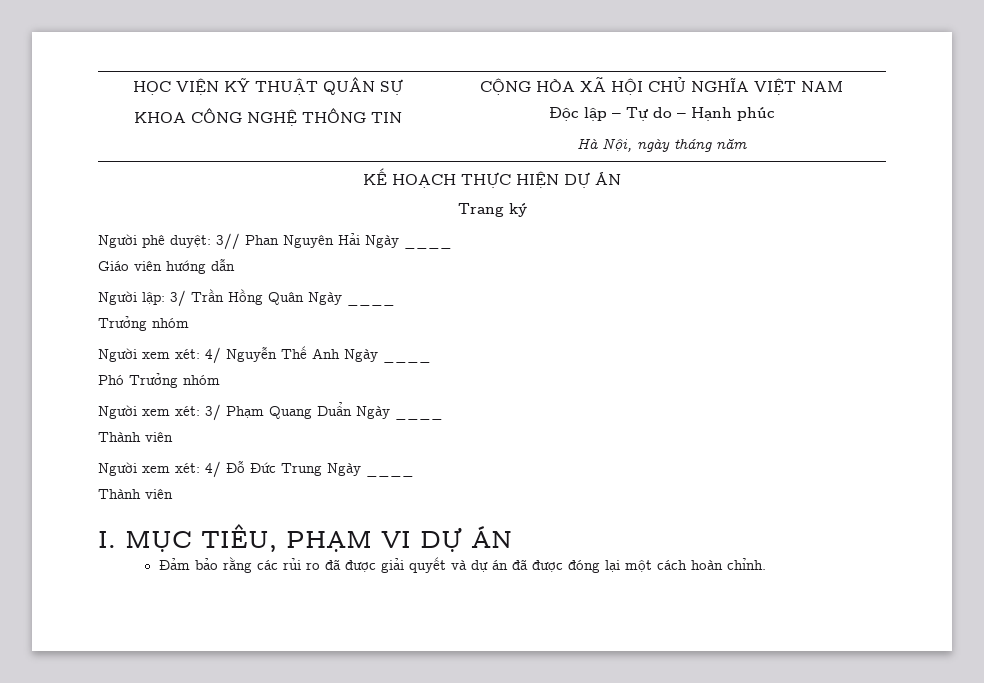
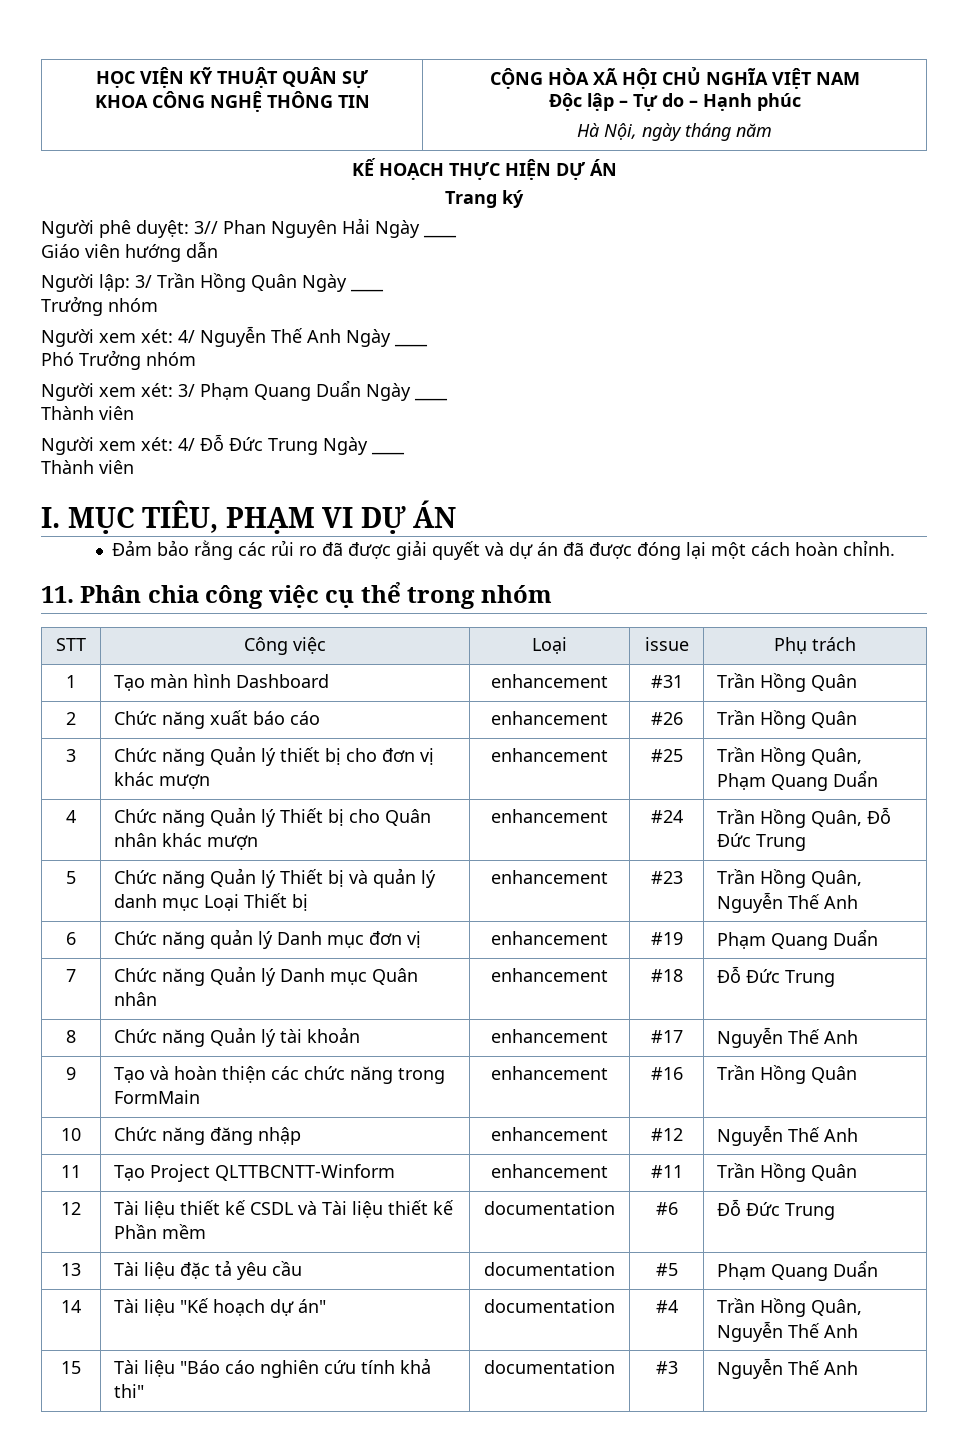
+ 11. Phân chia công việc cụ thể trong nhóm
+ STT | Công việc | Loại | issue | Phụ trách
+ 1 | Tạo màn hình Dashboard | enhancement | #31 | Trần Hồng Quân
+ 2 | Chức năng xuất báo cáo | enhancement | #26 | Trần Hồng Quân
+ 3 | Chức năng Quản lý thiết bị cho đơn vị khác mượn | enhancement | #25 | Trần Hồng Quân, Phạm Quang Duẩn
+ 4 | Chức năng Quản lý Thiết bị cho Quân nhân khác mượn | enhancement | #24 | Trần Hồng Quân, Đỗ Đức Trung
+ 5 | Chức năng Quản lý Thiết bị và quản lý danh mục Loại Thiết bị | enhancement | #23 | Trần Hồng Quân, Nguyễn Thế Anh
+ 6 | Chức năng quản lý Danh mục đơn vị | enhancement | #19 | Phạm Quang Duẩn
+ 7 | Chức năng Quản lý Danh mục Quân nhân | enhancement | #18 | Đỗ Đức Trung
+ 8 | Chức năng Quản lý tài khoản | enhancement | #17 | Nguyễn Thế Anh
+ 9 | Tạo và hoàn thiện các chức năng trong FormMain | enhancement | #16 | Trần Hồng Quân
+ 10 | Chức năng đăng nhập | enhancement | #12 | Nguyễn Thế Anh
+ 11 | Tạo Project QLTTBCNTT-Winform | enhancement | #11 | Trần Hồng Quân
+ 12 | Tài liệu thiết kế CSDL và Tài liệu thiết kế Phần mềm | documentation | #6 | Đỗ Đức Trung
+ 13 | Tài liệu đặc tả yêu cầu | documentation | #5 | Phạm Quang Duẩn
+ 14 | Tài liệu "Kế hoạch dự án" | documentation | #4 | Trần Hồng Quân, Nguyễn Thế Anh
+ 15 | Tài liệu "Báo cáo nghiên cứu tính khả thi" | documentation | #3 | Nguyễn Thế Anh

